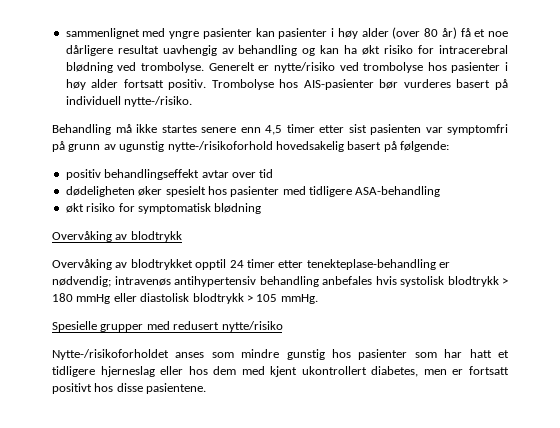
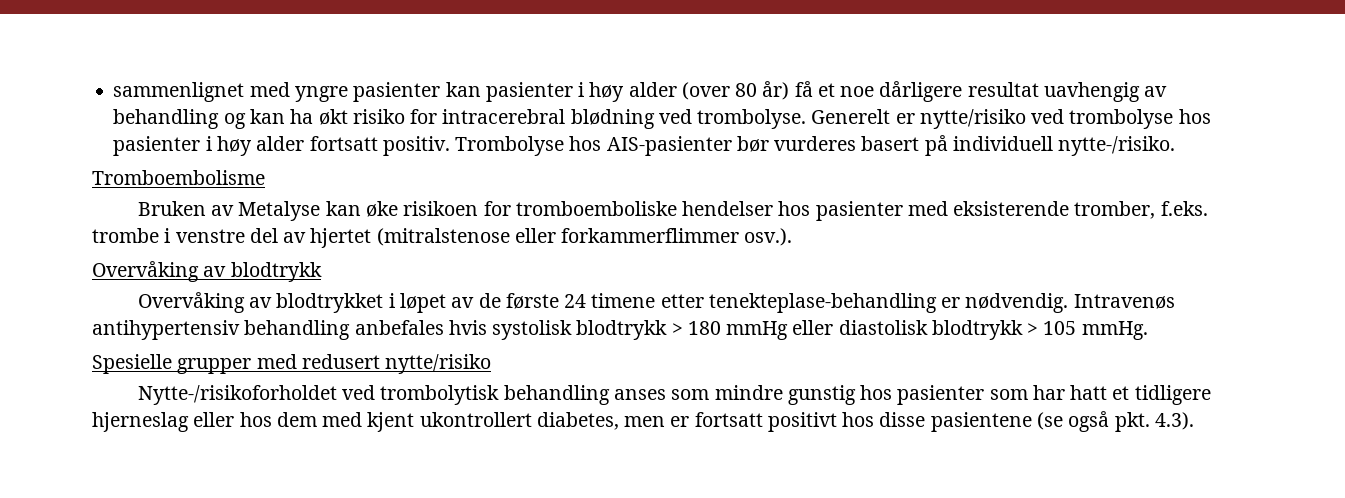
- Behandling må ikke startes senere enn 4,5 timer etter sist pasienten var symptomfri på grunn av ugunstig nytte-/risikoforhold hovedsakelig basert på følgende:
- positiv behandlingseffekt avtar over tid
- dødeligheten øker spesielt hos pasienter med tidligere ASA-behandling
- økt risiko for symptomatisk blødning
+ Tromboembolisme
+ Bruken av Metalyse kan øke risikoen for tromboemboliske hendelser hos pasienter med eksisterende tromber, f.eks. trombe i venstre del av hjertet (mitralstenose eller forkammerflimmer osv.).
- Overvåking av blodtrykket opptil 24 timer etter tenekteplase-behandling er nødvendig; intravenøs antihypertensiv behandling anbefales hvis systolisk blodtrykk > 180 mmHg eller diastolisk blodtrykk > 105 mmHg.
+ Overvåking av blodtrykket i løpet av de første 24 timene etter tenekteplase-behandling er nødvendig. Intravenøs antihypertensiv behandling anbefales hvis systolisk blodtrykk > 180 mmHg eller diastolisk blodtrykk > 105 mmHg.
- Nytte-/risikoforholdet anses som mindre gunstig hos pasienter som har hatt et tidligere hjerneslag eller hos dem med kjent ukontrollert diabetes, men er fortsatt positivt hos disse pasientene.
+ Nytte-/risikoforholdet ved trombolytisk behandling anses som mindre gunstig hos pasienter som har hatt et tidligere hjerneslag eller hos dem med kjent ukontrollert diabetes, men er fortsatt positivt hos disse pasientene (se også pkt. 4.3).

